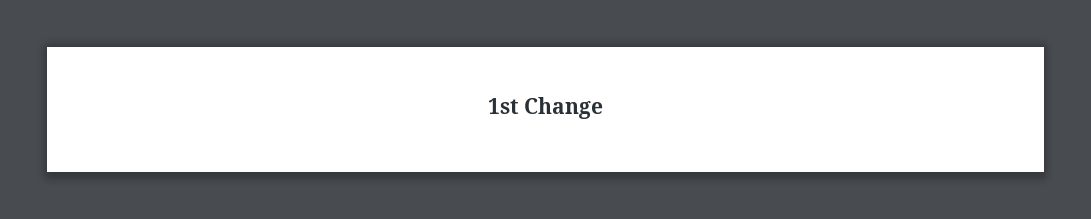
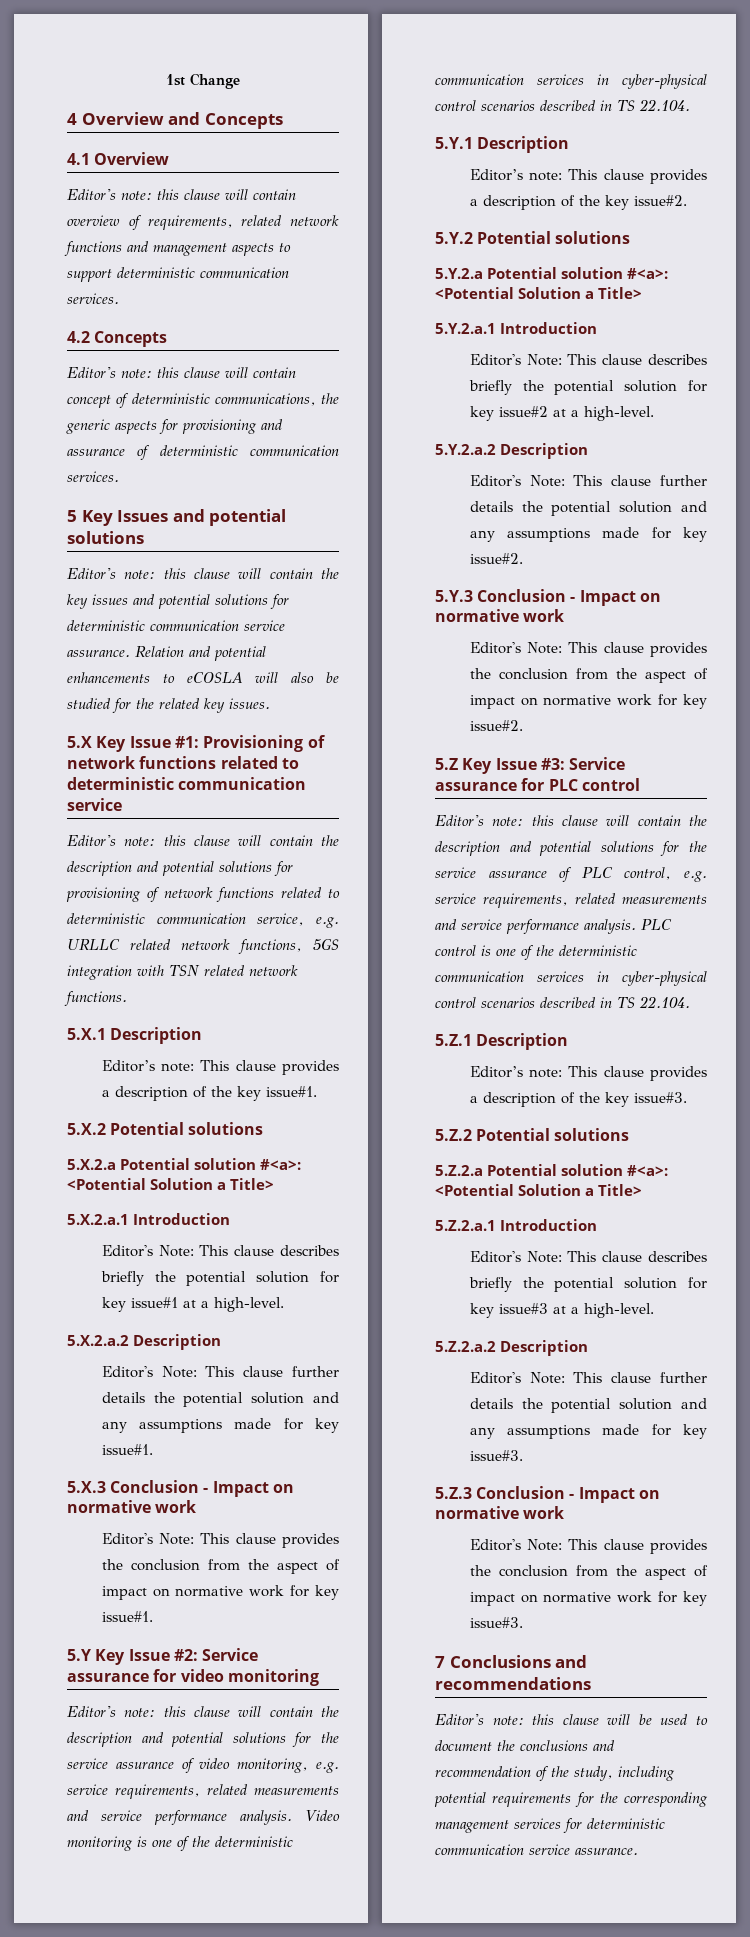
+ 4 Overview and Concepts
+ 4.1 Overview
+ Editor's note: this clause will contain overview of requirements, related network functions and management aspects to support deterministic communication services.
+ 4.2 Concepts
+ Editor's note: this clause will contain concept of deterministic communications, the generic aspects for provisioning and assurance of deterministic communication services.
+ 5 Key Issues and potential solutions
+ Editor's note: this clause will contain the key issues and potential solutions for deterministic communication service assurance. Relation and potential enhancements to eCOSLA will also be studied for the related key issues.
+ 5.X Key Issue #1: Provisioning of network functions related to deterministic communication service
+ Editor's note: this clause will contain the description and potential solutions for provisioning of network functions related to deterministic communication service, e.g. URLLC related network functions, 5GS integration with TSN related network functions.
+ 5.X.1 Description
+ Editor’s note: This clause provides a description of the key issue#1.
+ 5.X.2 Potential solutions
+ 5.X.2.a Potential solution #<a>: <Potential Solution a Title>
+ 5.X.2.a.1 Introduction
+ Editor's Note: This clause describes briefly the potential solution for key issue#1 at a high-level.
+ 5.X.2.a.2 Description
+ Editor's Note: This clause further details the potential solution and any assumptions made for key issue#1.
+ 5.X.3 Conclusion - Impact on normative work
+ Editor's Note: This clause provides the conclusion from the aspect of impact on normative work for key issue#1.
+ 5.Y Key Issue #2: Service assurance for video monitoring
+ Editor's note: this clause will contain the description and potential solutions for the service assurance of video monitoring, e.g. service requirements, related measurements and service performance analysis. Video monitoring is one of the deterministic communication services in cyber-physical control scenarios described in TS 22.104.
+ 5.Y.1 Description
+ Editor’s note: This clause provides a description of the key issue#2.
+ 5.Y.2 Potential solutions
+ 5.Y.2.a Potential solution #<a>: <Potential Solution a Title>
+ 5.Y.2.a.1 Introduction
+ Editor's Note: This clause describes briefly the potential solution for key issue#2 at a high-level.
+ 5.Y.2.a.2 Description
+ Editor's Note: This clause further details the potential solution and any assumptions made for key issue#2.
+ 5.Y.3 Conclusion - Impact on normative work
+ Editor's Note: This clause provides the conclusion from the aspect of impact on normative work for key issue#2.
+ 5.Z Key Issue #3: Service assurance for PLC control
+ Editor's note: this clause will contain the description and potential solutions for the service assurance of PLC control, e.g. service requirements, related measurements and service performance analysis. PLC control is one of the deterministic communication services in cyber-physical control scenarios described in TS 22.104.
+ 5.Z.1 Description
+ Editor’s note: This clause provides a description of the key issue#3.
+ 5.Z.2 Potential solutions
+ 5.Z.2.a Potential solution #<a>: <Potential Solution a Title>
+ 5.Z.2.a.1 Introduction
+ Editor's Note: This clause describes briefly the potential solution for key issue#3 at a high-level.
+ 5.Z.2.a.2 Description
+ Editor's Note: This clause further details the potential solution and any assumptions made for key issue#3.
+ 5.Z.3 Conclusion - Impact on normative work
+ Editor's Note: This clause provides the conclusion from the aspect of impact on normative work for key issue#3.
+ 7 Conclusions and recommendations
+ Editor's note: this clause will be used to document the conclusions and recommendation of the study, including potential requirements for the corresponding management services for deterministic communication service assurance.

